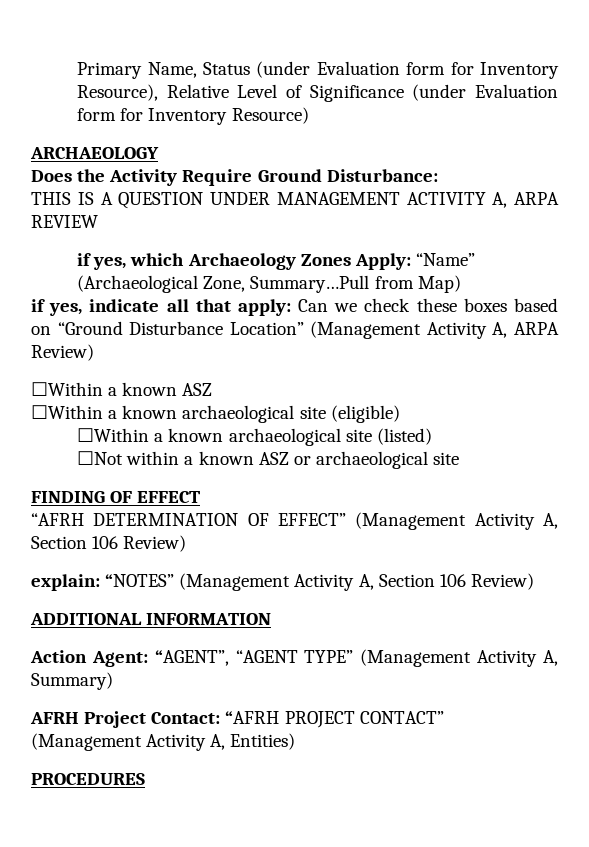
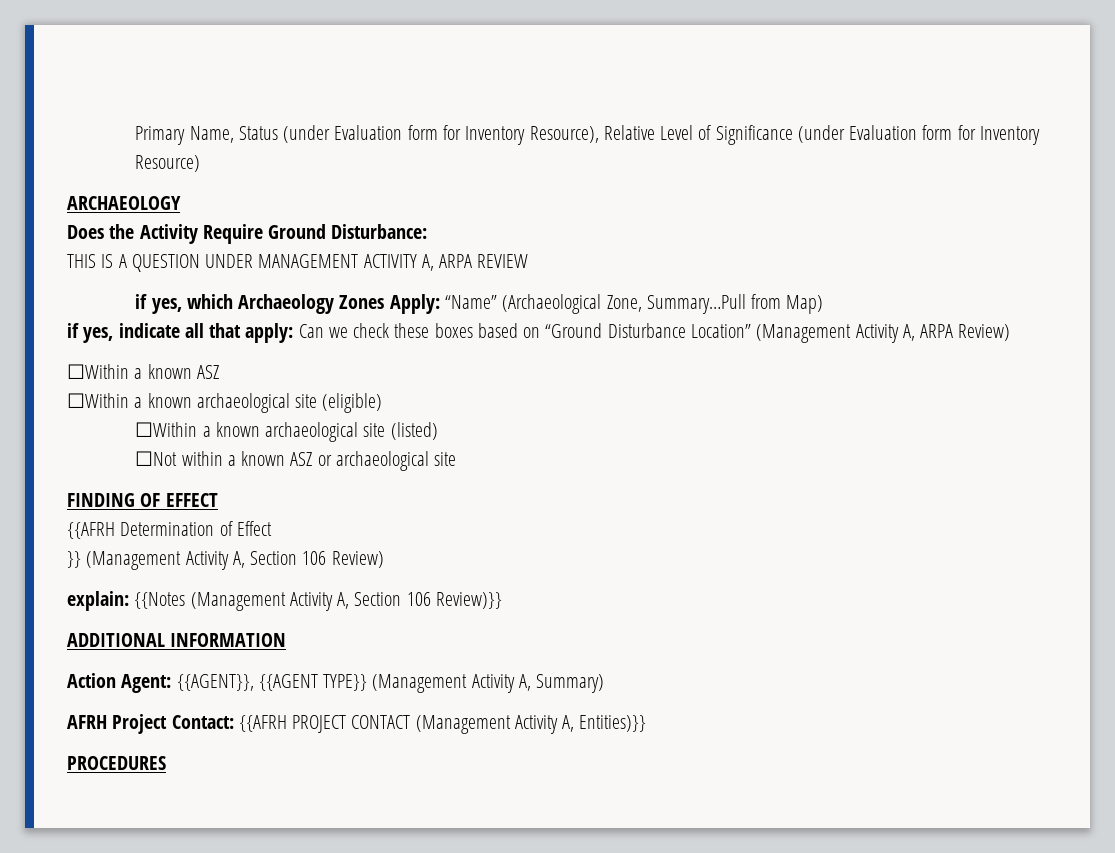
- “AFRH DETERMINATION OF EFFECT” (Management Activity A, Section 106 Review)
+ {{AFRH Determination of Effect
+ }} (Management Activity A, Section 106 Review)
- explain: “NOTES” (Management Activity A, Section 106 Review)
+ explain: {{Notes (Management Activity A, Section 106 Review)}}
- Action Agent: “AGENT”, “AGENT TYPE” (Management Activity A, Summary)
+ Action Agent: {{AGENT}}, {{AGENT TYPE}} (Management Activity A, Summary)
- AFRH Project Contact: “AFRH PROJECT CONTACT” (Management Activity A, Entities)
+ AFRH Project Contact: {{AFRH PROJECT CONTACT (Management Activity A, Entities)}}

